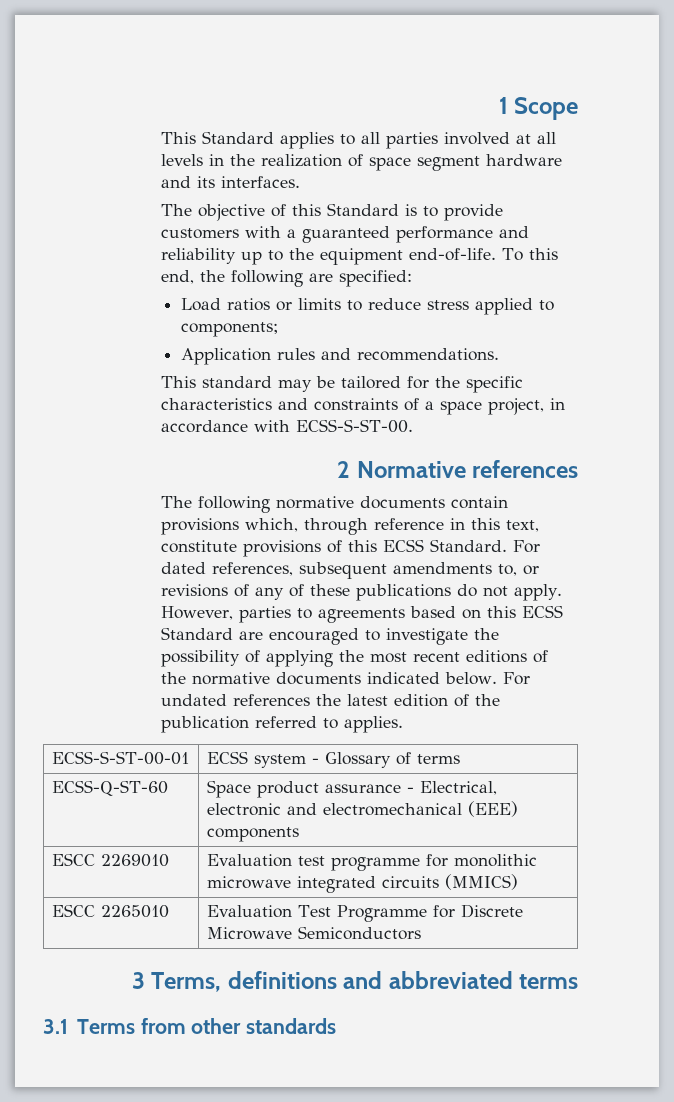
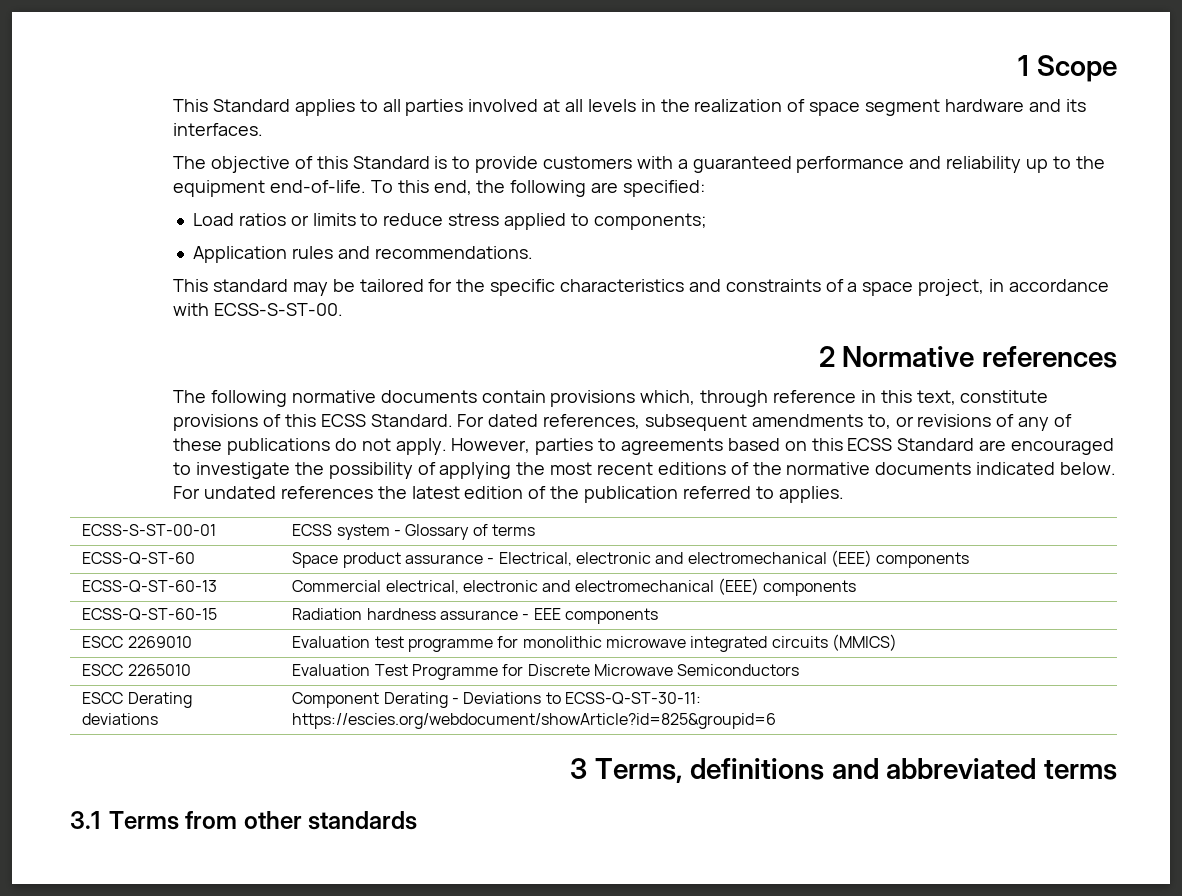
+ ECSS-Q-ST-60-13 | Commercial electrical, electronic and electromechanical (EEE) components
+ ECSS-Q-ST-60-15 | Radiation hardness assurance - EEE components
+ ESCC Derating deviations | Component Derating - Deviations to ECSS-Q-ST-30-11: https://escies.org/webdocument/showArticle?id=825&groupid=6

